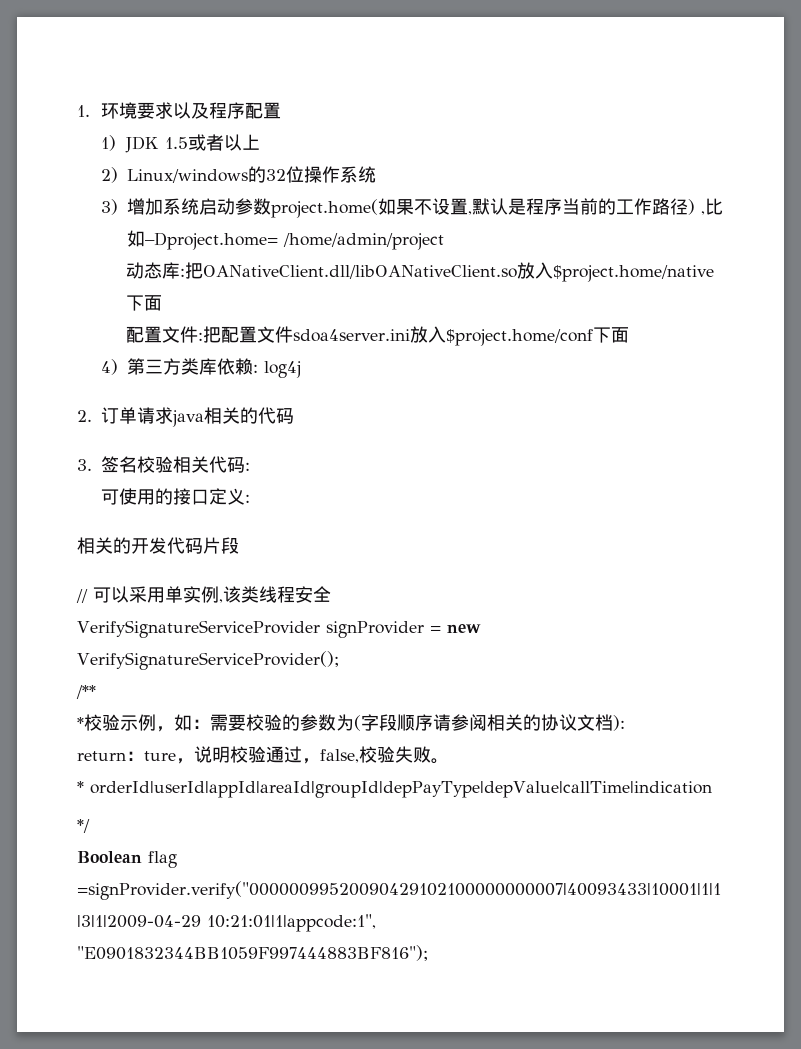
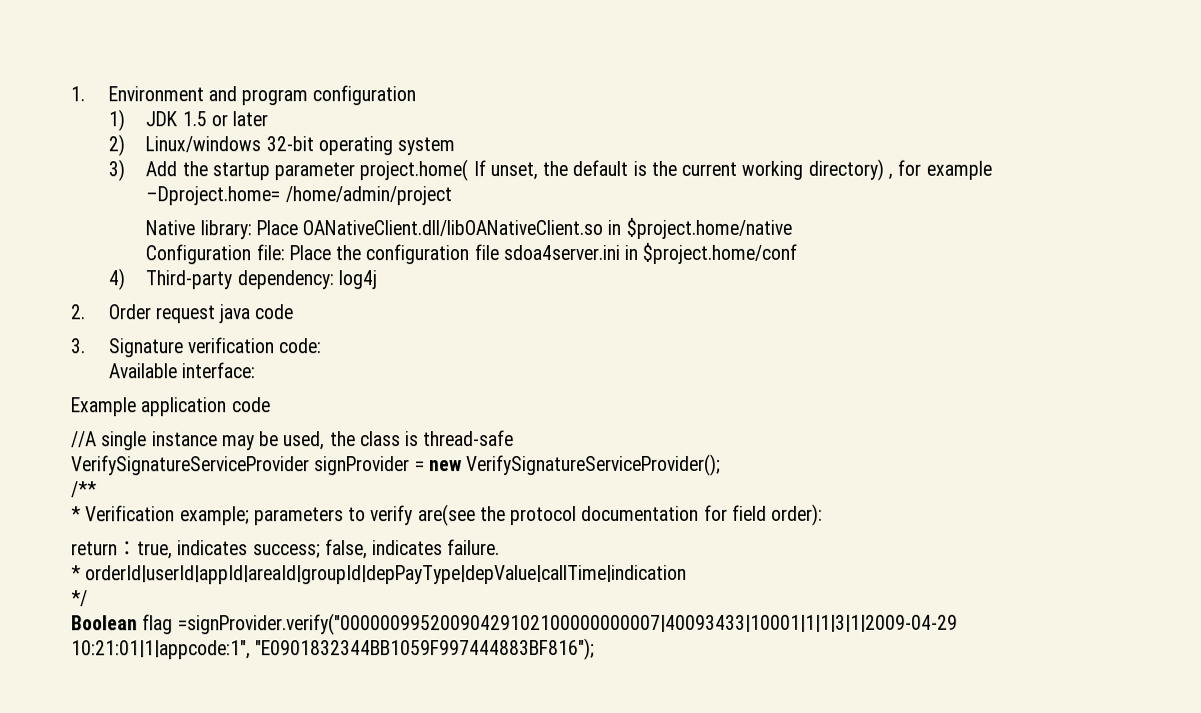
- 1.环境要求以及程序配置
+ 1. Environment and program configuration
- 1) JDK 1.5或者以上
+ 1) JDK 1.5 or later
- 2) Linux/windows的32位操作系统
- 3)增加系统启动参数project.home(如果不设置,默认是程序当前的工作路径) ,比如–Dproject.home= /home/admin/project
- 动态库:把OANativeClient.dll/libOANativeClient.so放入$project.home/native下面
- 配置文件:把配置文件sdoa4server.ini放入$project.home/conf下面
+ 2) Linux/windows 32-bit operating system
+ 3) Add the startup parameter project.home( If unset, the default is the current working directory) , for example –Dproject.home= /home/admin/project
+ Native library: Place OANativeClient.dll/libOANativeClient.so in $project.home/native
+ Configuration file: Place the configuration file sdoa4server.ini in $project.home/conf
- 4)第三方类库依赖: log4j
- 2.订单请求java相关的代码
- 3.签名校验相关代码:
- 可使用的接口定义:
- 相关的开发代码片段
- // 可以采用单实例,该类线程安全
+ 4) Third-party dependency: log4j
+ 2. Order request java code
+ 3. Signature verification code:
+ Available interface:
+ Example application code
+ //A single instance may be used, the class is thread-safe
- *校验示例，如：需要校验的参数为(字段顺序请参阅相关的协议文档):
- return：ture，说明校验通过，false,校验失败。
+ * Verification example; parameters to verify are(see the protocol documentation for field order):
+ return：true, indicates success; false, indicates failure.

